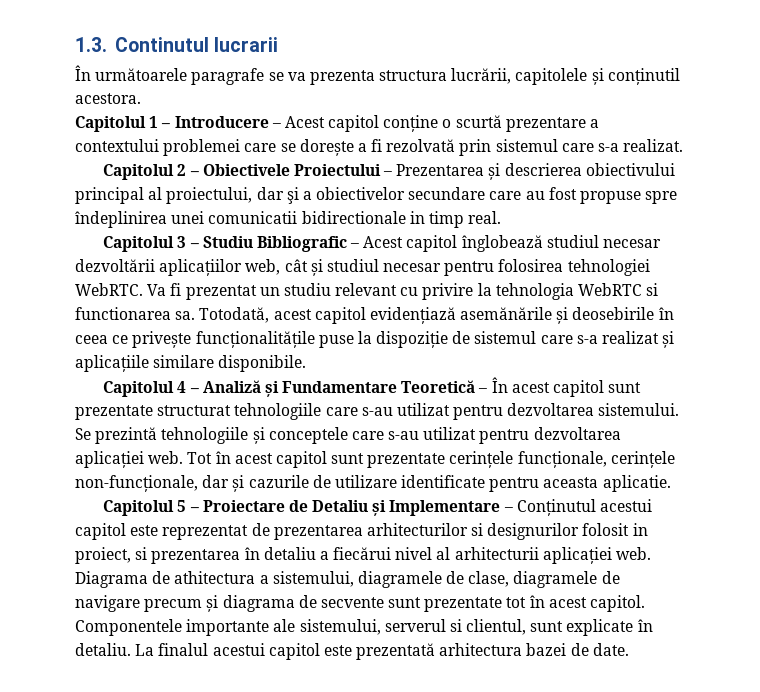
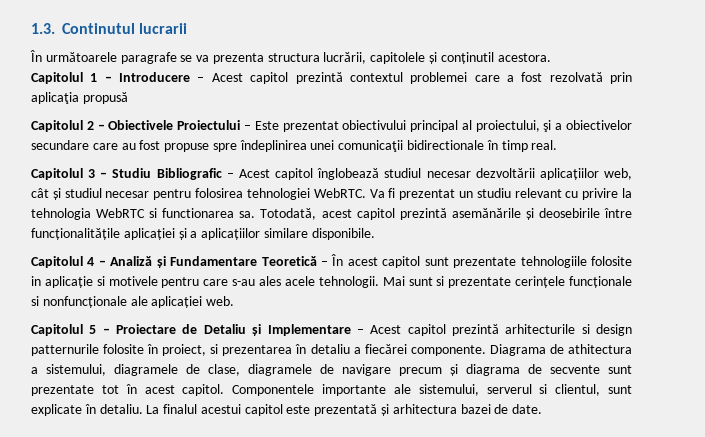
- Capitolul 1 – Introducere – Acest capitol conține o scurtă prezentare a contextului problemei care se dorește a fi rezolvată prin sistemul care s-a realizat.
+ Capitolul 1 – Introducere – Acest capitol prezintă contextul problemei care a fost rezolvată prin aplicaţia propusă
- Capitolul 2 – Obiectivele Proiectului – Prezentarea și descrierea obiectivului principal al proiectului, dar şi a obiectivelor secundare care au fost propuse spre îndeplinirea unei comunicatii bidirectionale in timp real.
+ Capitolul 2 – Obiectivele Proiectului – Este prezentat obiectivului principal al proiectului, şi a obiectivelor secundare care au fost propuse spre îndeplinirea unei comunicaţii bidirectionale în timp real.
- Totodată, acest capitol evidențiază asemănările și deosebirile în ceea ce privește funcționalitățile puse la dispoziție de sistemul care s-a realizat și aplicațiile similare disponibile.
+ Totodată, acest capitol prezintă asemănările și deosebirile între funcționalitățile aplicației și a aplicațiilor similare disponibile.
- Capitolul 4 – Analiză și Fundamentare Teoretică – În acest capitol sunt prezentate structurat tehnologiile care s-au utilizat pentru dezvoltarea sistemului. Se prezintă tehnologiile și conceptele care s-au utilizat pentru dezvoltarea aplicației web. Tot în acest capitol sunt prezentate cerințele funcționale, cerințele non-funcționale, dar și cazurile de utilizare identificate pentru aceasta aplicatie.
+ Capitolul 4 – Analiză și Fundamentare Teoretică – În acest capitol sunt prezentate tehnologiile folosite in aplicație si motivele pentru care s-au ales acele tehnologii. Mai sunt si prezentate cerințele funcționale si nonfuncționale ale aplicației web.
- Capitolul 5 – Proiectare de Detaliu și Implementare – Conținutul acestui capitol este reprezentat de prezentarea arhitecturilor si designurilor folosit in proiect, si prezentarea în detaliu a fiecărui nivel al arhitecturii aplicației web.
+ Capitolul 5 – Proiectare de Detaliu și Implementare – Acest capitol prezintă arhitecturile si design patternurile folosite în proiect, si prezentarea în detaliu a fiecărei componente.
- La finalul acestui capitol este prezentată arhitectura bazei de date.
+ La finalul acestui capitol este prezentată și arhitectura bazei de date.

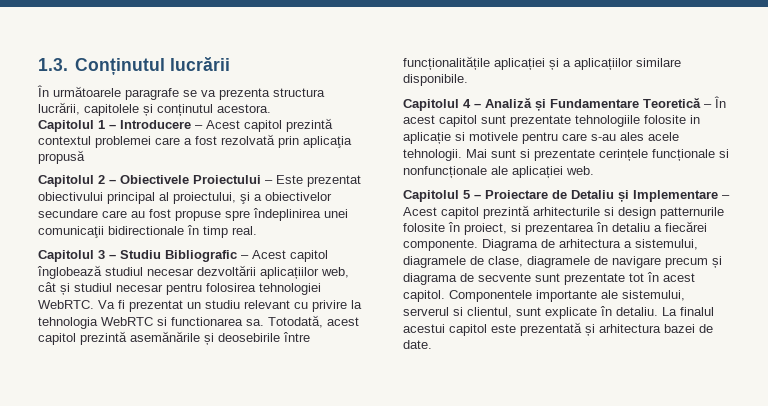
- 1.3. Continutul lucrarii
+ 1.3. Conținutul lucrării
- În următoarele paragrafe se va prezenta structura lucrării, capitolele și conținutil acestora.
+ În următoarele paragrafe se va prezenta structura lucrării, capitolele și conținutul acestora.
- Diagrama de athitectura a sistemului, diagramele de clase, diagramele de navigare precum și diagrama de secvente sunt prezentate tot în acest capitol.
+ Diagrama de arhitectura a sistemului, diagramele de clase, diagramele de navigare precum și diagrama de secvente sunt prezentate tot în acest capitol.

